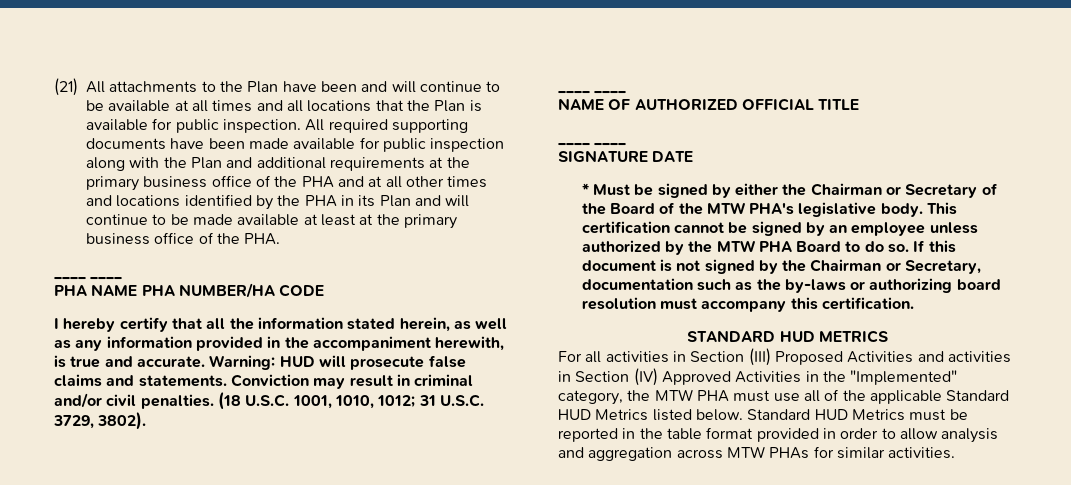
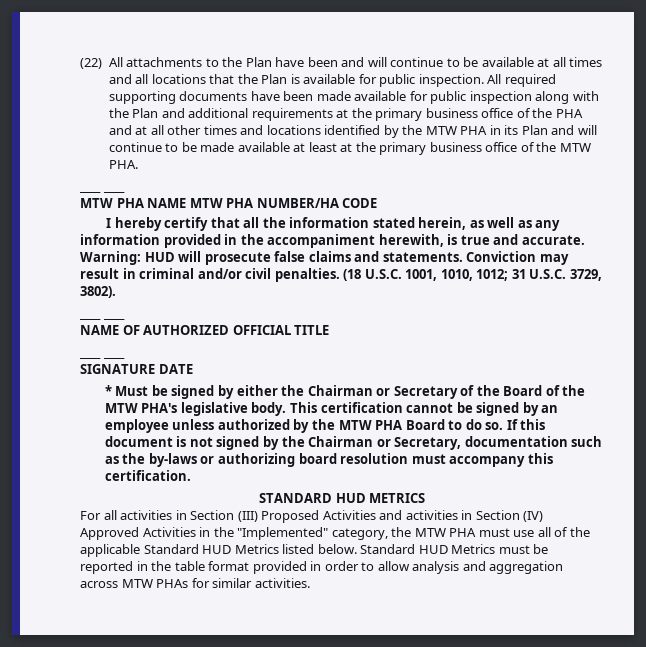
- (21) All attachments to the Plan have been and will continue to be available at all times and all locations that the Plan is available for public inspection.
+ (22) All attachments to the Plan have been and will continue to be available at all times and all locations that the Plan is available for public inspection.
- All required supporting documents have been made available for public inspection along with the Plan and additional requirements at the primary business office of the PHA and at all other times and locations identified by the PHA in its Plan and will continue to be made available at least at the primary business office of the PHA.
+ All required supporting documents have been made available for public inspection along with the Plan and additional requirements at the primary business office of the PHA and at all other times and locations identified by the MTW PHA in its Plan and will continue to be made available at least at the primary business office of the MTW PHA.
- PHA NAME PHA NUMBER/HA CODE
+ MTW PHA NAME MTW PHA NUMBER/HA CODE

